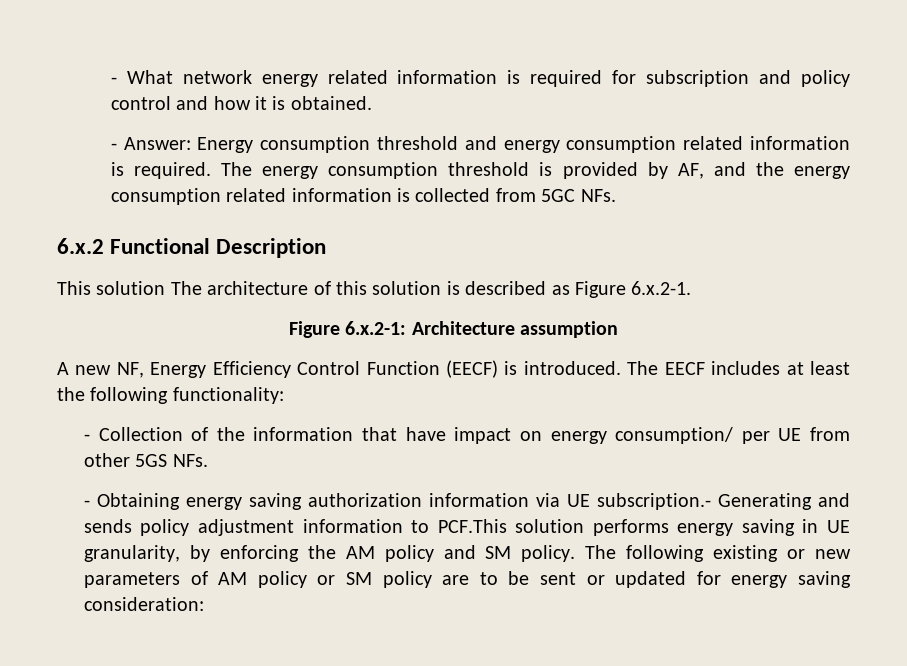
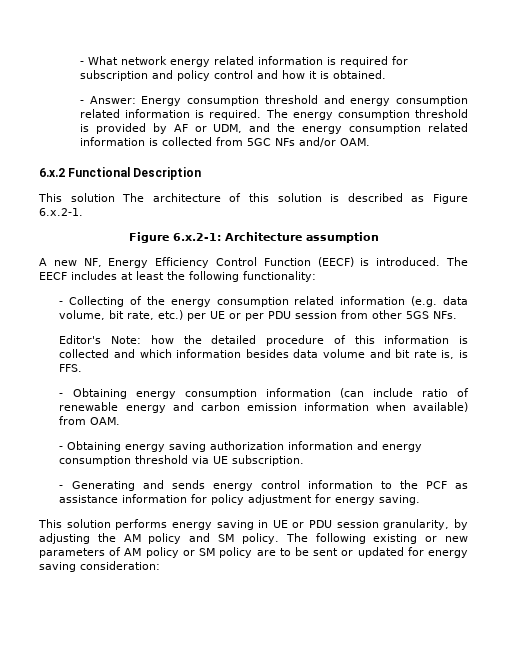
- The energy consumption threshold is provided by AF, and the energy consumption related information is collected from 5GC NFs.
+ The energy consumption threshold is provided by AF or UDM, and the energy consumption related information is collected from 5GC NFs and/or OAM.
- - Collection of the information that have impact on energy consumption/ per UE from other 5GS NFs.
+ - Collecting of the energy consumption related information (e.g. data volume, bit rate, etc.) per UE or per PDU session from other 5GS NFs.
+ Editor's Note: how the detailed procedure of this information is collected and which information besides data volume and bit rate is, is FFS.
+ - Obtaining energy consumption information (can include ratio of renewable energy and carbon emission information when available) from OAM.
- - Obtaining energy saving authorization information via UE subscription.- Generating and sends policy adjustment information to PCF.This solution performs energy saving in UE granularity, by enforcing the AM policy and SM policy.
+ - Obtaining energy saving authorization information and energy consumption threshold via UE subscription.
+ - Generating and sends energy control information to the PCF as assistance information for policy adjustment for energy saving.
+ This solution performs energy saving in UE or PDU session granularity, by adjusting the AM policy and SM policy.

